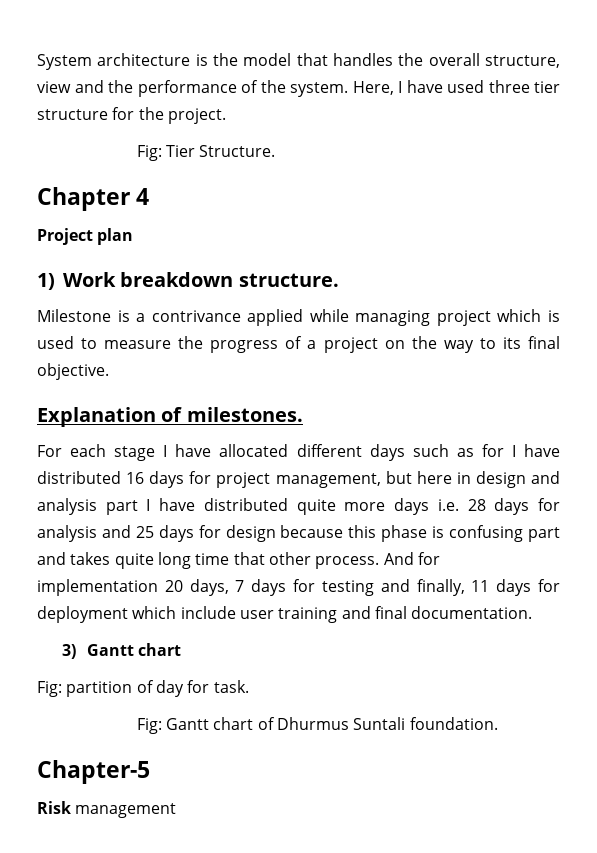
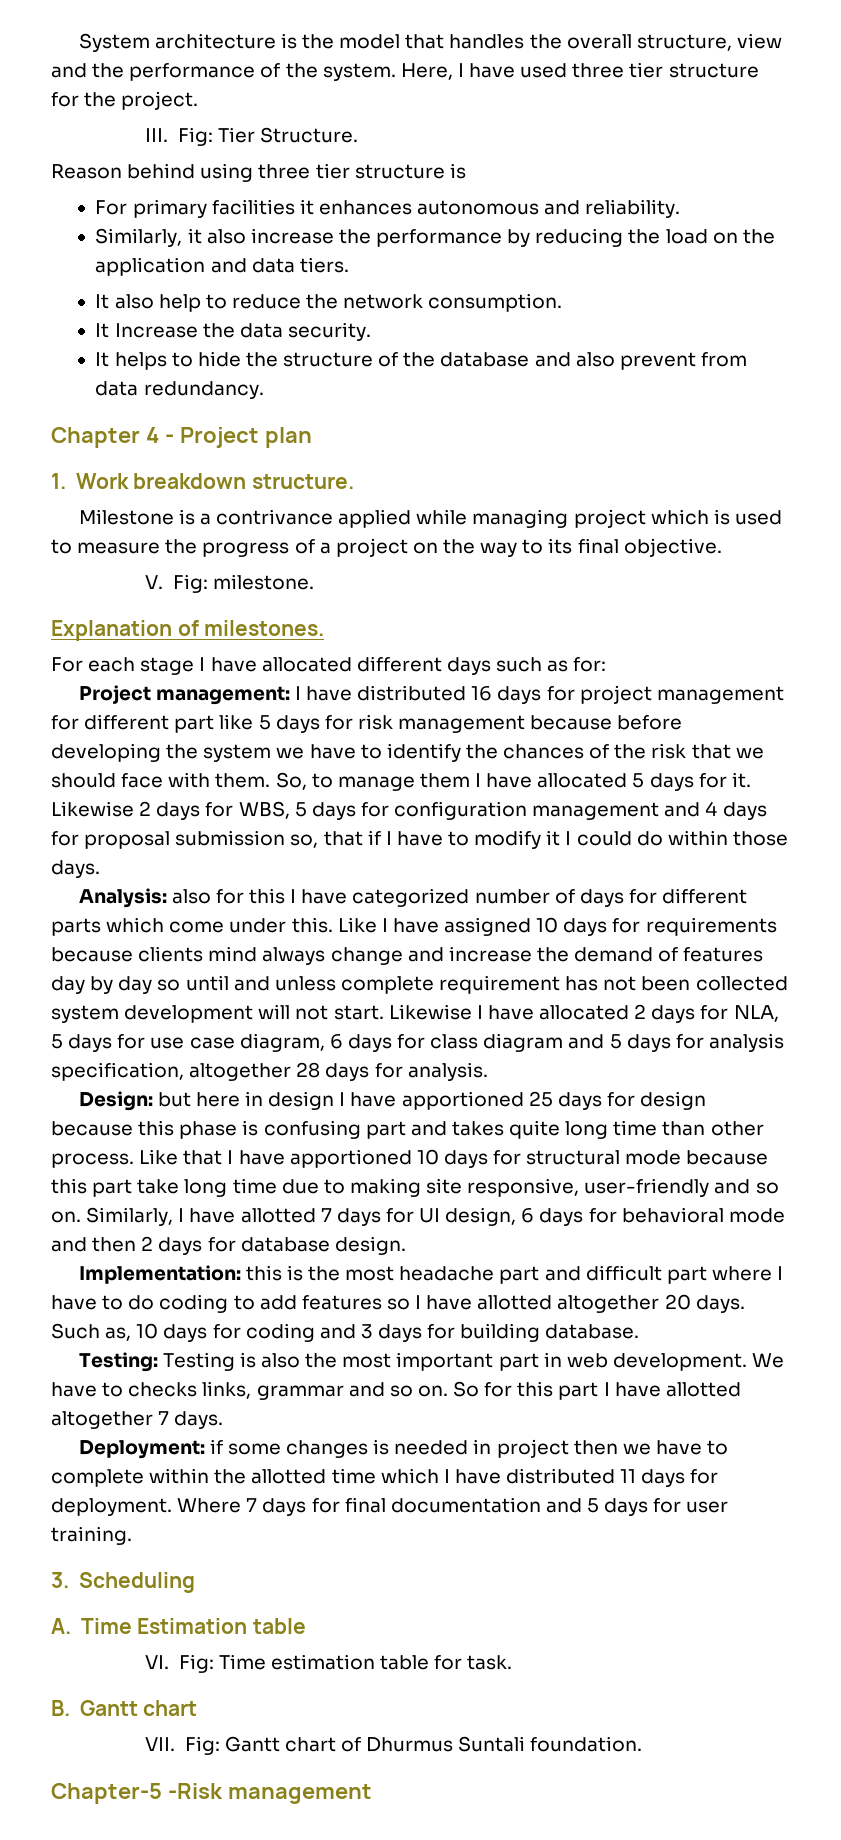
- Fig: Tier Structure.
+ III. Fig: Tier Structure.
+ Reason behind using three tier structure is
+ For primary facilities it enhances autonomous and reliability.
+ Similarly, it also increase the performance by reducing the load on the application and data tiers.
+ It also help to reduce the network consumption.
+ It Increase the data security.
+ It helps to hide the structure of the database and also prevent from data redundancy.
- Chapter 4
- Project plan
+ Chapter 4 - Project plan
- 1) Work breakdown structure.
+ 1. Work breakdown structure.
+ V. Fig: milestone.
- For each stage I have allocated different days such as for I have distributed 16 days for project management, but here in design and analysis part I have distributed quite more days i.e. 28 days for analysis and 25 days for design because this phase is confusing part and takes quite long time that other process.
+ For each stage I have allocated different days such as for:
+ Project management: I have distributed 16 days for project management for different part like 5 days for risk management because before developing the system we have to identify the chances of the risk that we should face with them. So, to manage them I have allocated 5 days for it. Likewise 2 days for WBS, 5 days for configuration management and 4 days for proposal submission so, that if I have to modify it I could do within those days.
+ Analysis: also for this I have categorized number of days for different parts which come under this. Like I have assigned 10 days for requirements because clients mind always change and increase the demand of features day by day so until and unless complete requirement has not been collected system development will not start. Likewise I have allocated 2 days for NLA, 5 days for use case diagram, 6 days for class diagram and 5 days for analysis specification, altogether 28 days for analysis.
+ Design: but here in design I have apportioned 25 days for design because this phase is confusing part and takes quite long time than other process.
- And for implementation 20 days, 7 days for testing and finally, 11 days for deployment which include user training and final documentation.
- 3) Gantt chart
- Fig: partition of day for task.
- Fig: Gantt chart of Dhurmus Suntali foundation.
+ Like that I have apportioned 10 days for structural mode because this part take long time due to making site responsive, user-friendly and so on. Similarly, I have allotted 7 days for UI design, 6 days for behavioral mode and then 2 days for database design.
+ Implementation: this is the most headache part and difficult part where I have to do coding to add features so I have allotted altogether 20 days. Such as, 10 days for coding and 3 days for building database.
+ Testing: Testing is also the most important part in web development. We have to checks links, grammar and so on. So for this part I have allotted altogether 7 days.
+ Deployment: if some changes is needed in project then we have to complete within the allotted time which I have distributed 11 days for deployment. Where 7 days for final documentation and 5 days for user training.
+ 3. Scheduling
+ A. Time Estimation table
+ VI. Fig: Time estimation table for task.
+ B. Gantt chart
+ VII. Fig: Gantt chart of Dhurmus Suntali foundation.
- Chapter-5
- Risk management
+ Chapter-5 -Risk management

